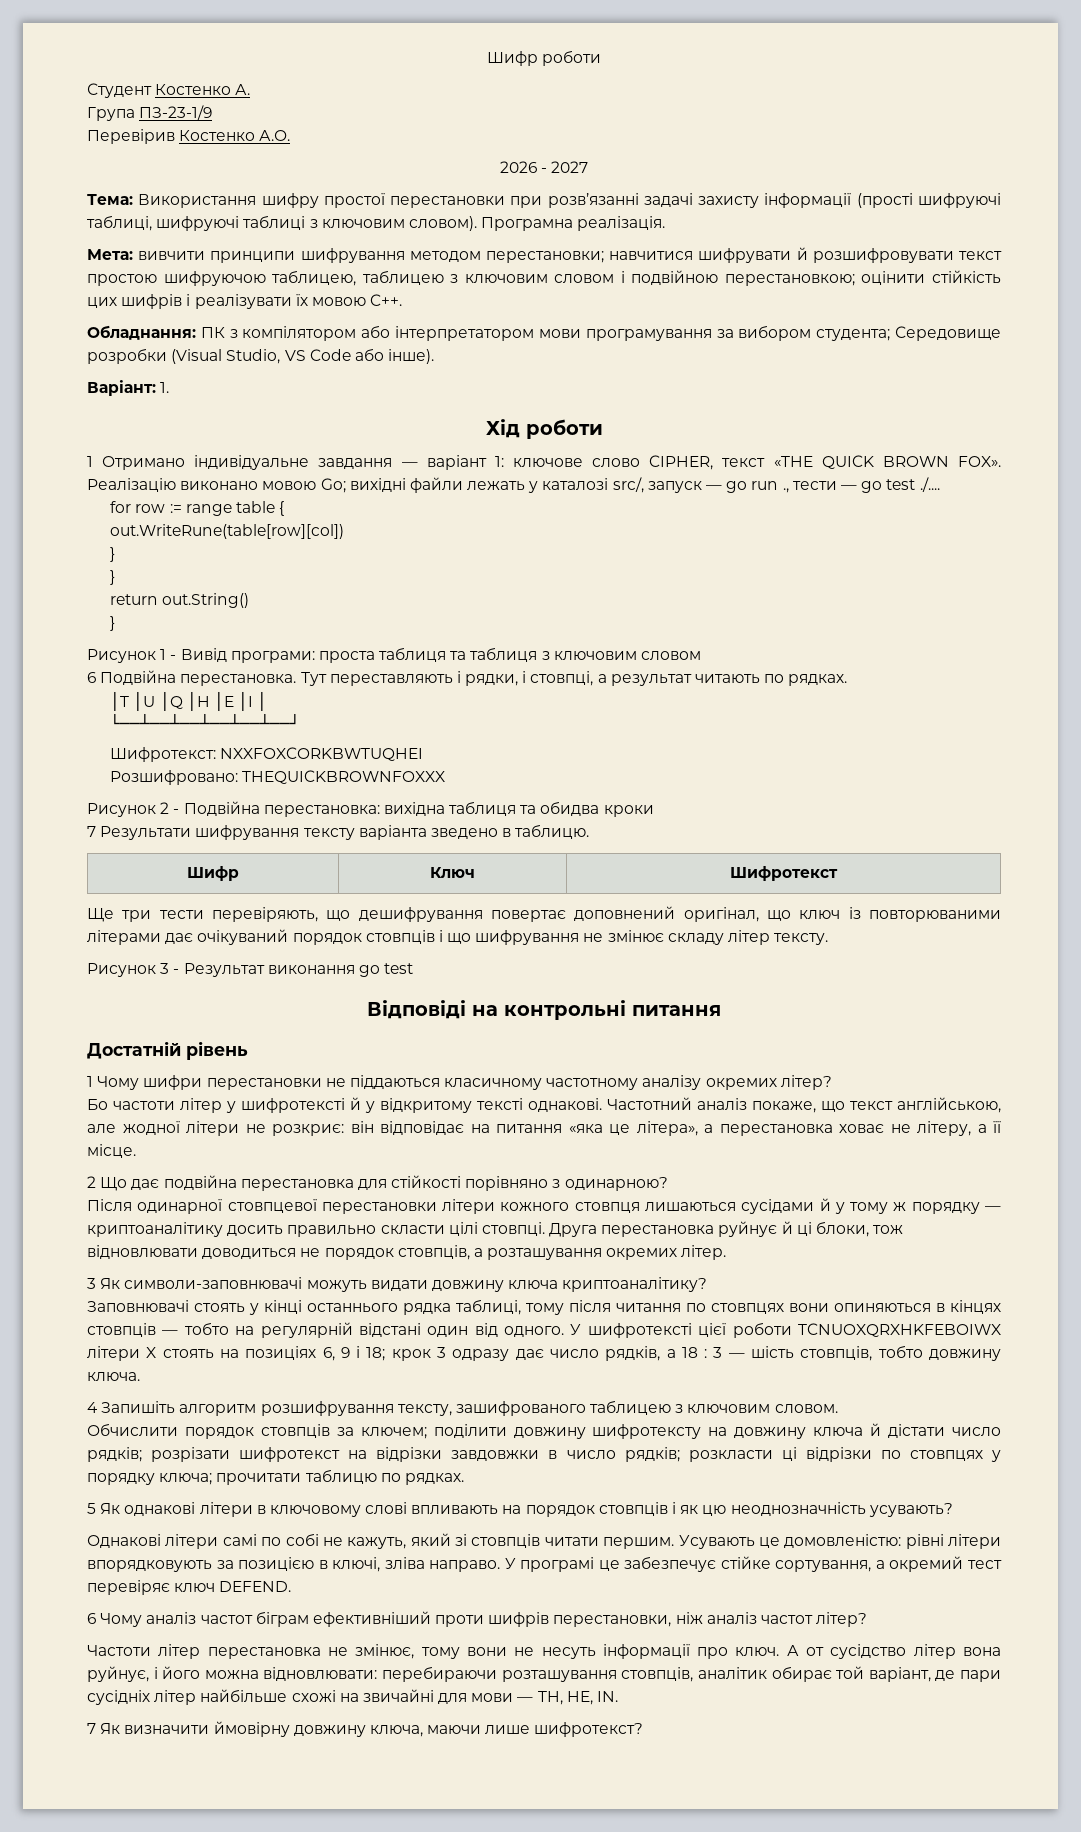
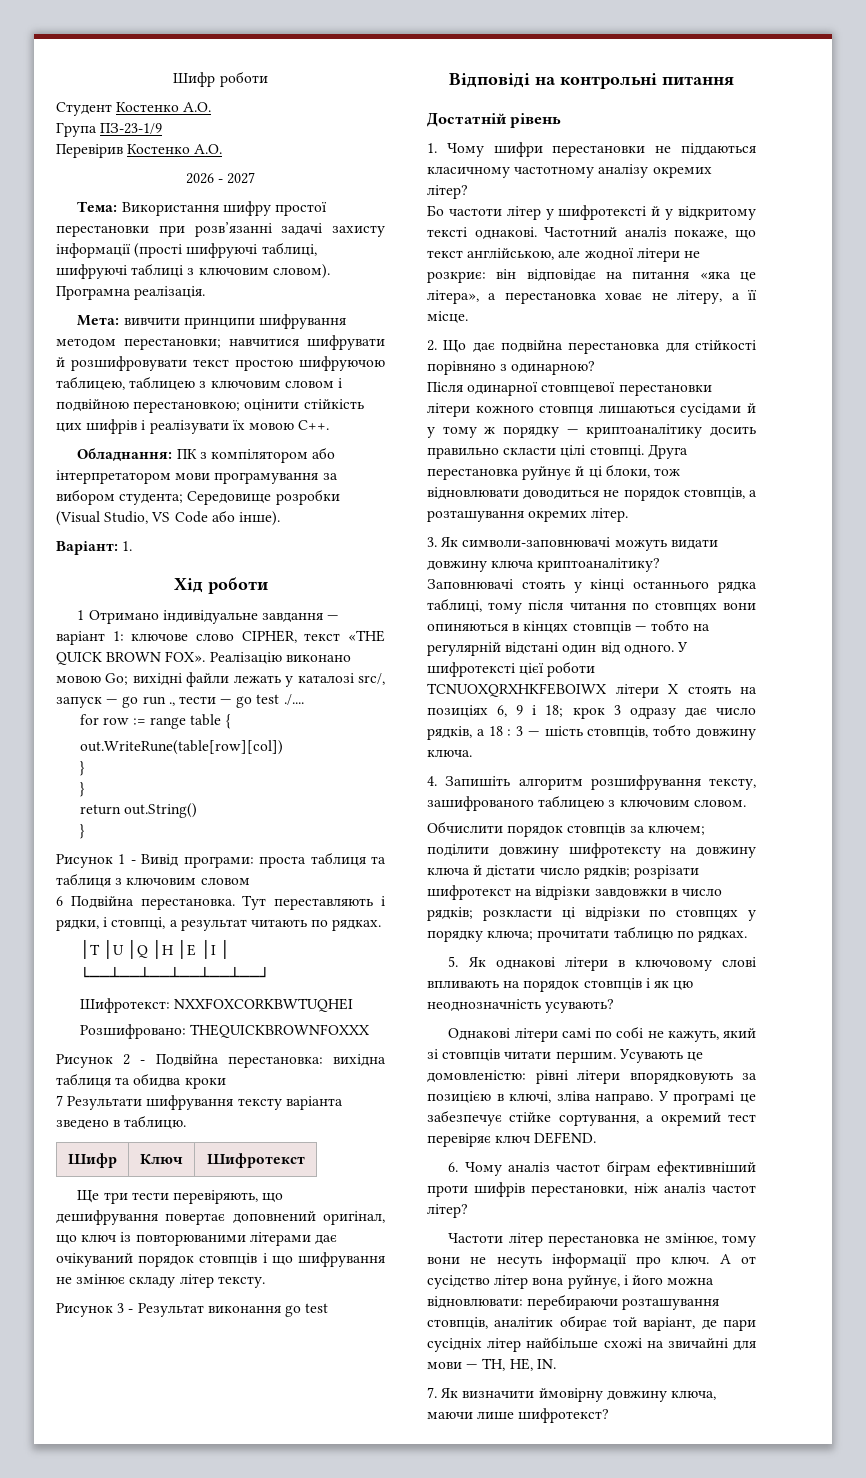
- Студент Костенко А.
+ Студент Костенко А.О.
- 1 Чому шифри перестановки не піддаються класичному частотному аналізу окремих літер?
+ 1. Чому шифри перестановки не піддаються класичному частотному аналізу окремих літер?
- 2 Що дає подвійна перестановка для стійкості порівняно з одинарною?
+ 2. Що дає подвійна перестановка для стійкості порівняно з одинарною?
- 3 Як символи-заповнювачі можуть видати довжину ключа криптоаналітику?
+ 3. Як символи-заповнювачі можуть видати довжину ключа криптоаналітику?
- 4 Запишіть алгоритм розшифрування тексту, зашифрованого таблицею з ключовим словом.
+ 4. Запишіть алгоритм розшифрування тексту, зашифрованого таблицею з ключовим словом.
- 5 Як однакові літери в ключовому слові впливають на порядок стовпців і як цю неоднозначність усувають?
+ 5. Як однакові літери в ключовому слові впливають на порядок стовпців і як цю неоднозначність усувають?
- 6 Чому аналіз частот біграм ефективніший проти шифрів перестановки, ніж аналіз частот літер?
+ 6. Чому аналіз частот біграм ефективніший проти шифрів перестановки, ніж аналіз частот літер?
- 7 Як визначити ймовірну довжину ключа, маючи лише шифротекст?
+ 7. Як визначити ймовірну довжину ключа, маючи лише шифротекст?

